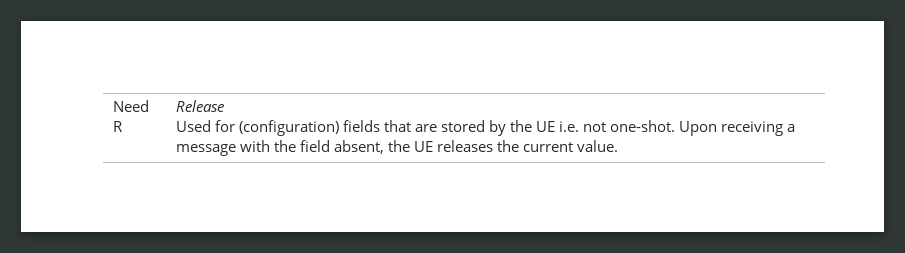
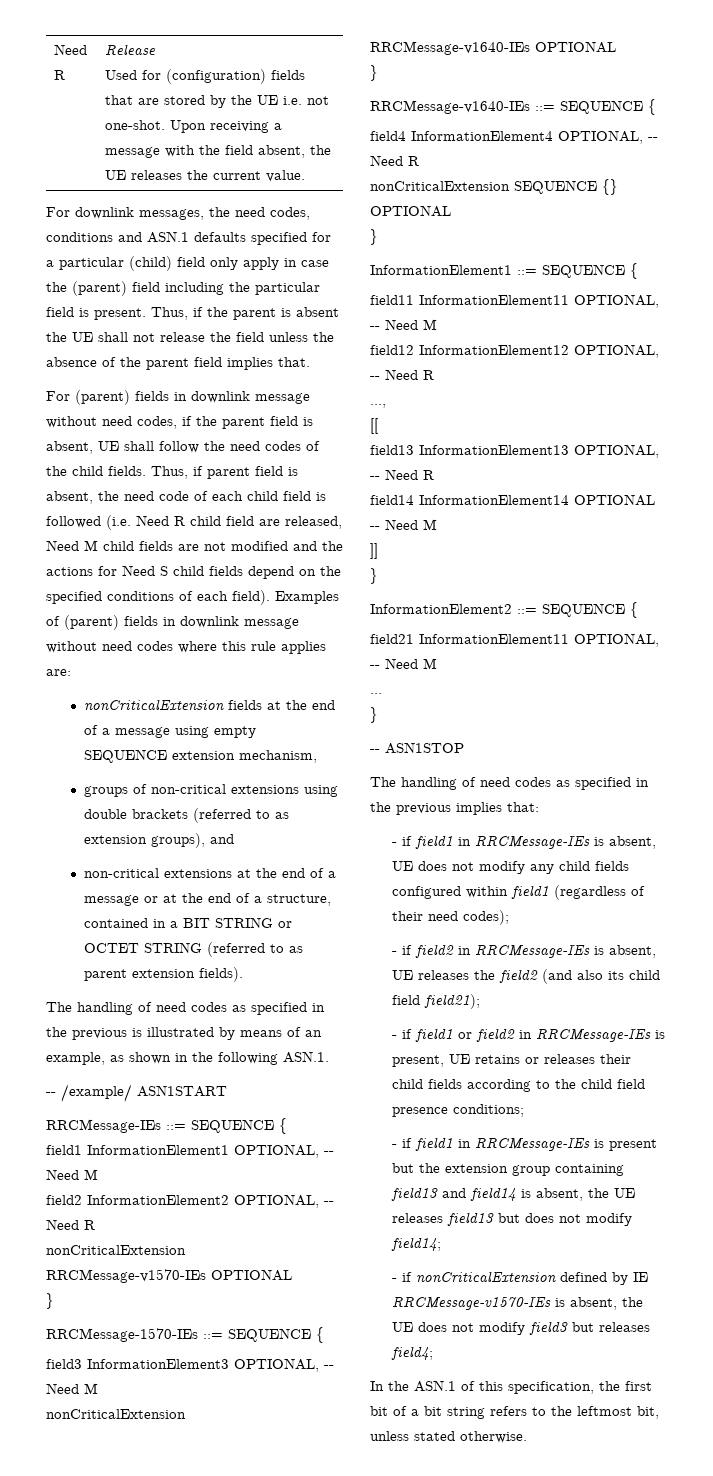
+ For downlink messages, the need codes, conditions and ASN.1 defaults specified for a particular (child) field only apply in case the (parent) field including the particular field is present. Thus, if the parent is absent the UE shall not release the field unless the absence of the parent field implies that.
+ For (parent) fields in downlink message without need codes, if the parent field is absent, UE shall follow the need codes of the child fields. Thus, if parent field is absent, the need code of each child field is followed (i.e. Need R child field are released, Need M child fields are not modified and the actions for Need S child fields depend on the specified conditions of each field). Examples of (parent) fields in downlink message without need codes where this rule applies are:
+ nonCriticalExtension fields at the end of a message using empty SEQUENCE extension mechanism,
+ groups of non-critical extensions using double brackets (referred to as extension groups), and
+ non-critical extensions at the end of a message or at the end of a structure, contained in a BIT STRING or OCTET STRING (referred to as parent extension fields).
+ The handling of need codes as specified in the previous is illustrated by means of an example, as shown in the following ASN.1.
+ -- /example/ ASN1START
+ RRCMessage-IEs ::= SEQUENCE {
+ field1 InformationElement1 OPTIONAL, -- Need M
+ field2 InformationElement2 OPTIONAL, -- Need R
+ nonCriticalExtension RRCMessage-v1570-IEs OPTIONAL
+ }
+ RRCMessage-1570-IEs ::= SEQUENCE {
+ field3 InformationElement3 OPTIONAL, -- Need M
+ nonCriticalExtension RRCMessage-v1640-IEs OPTIONAL
+ }
+ RRCMessage-v1640-IEs ::= SEQUENCE {
+ field4 InformationElement4 OPTIONAL, -- Need R
+ nonCriticalExtension SEQUENCE {} OPTIONAL
+ }
+ InformationElement1 ::= SEQUENCE {
+ field11 InformationElement11 OPTIONAL, -- Need M
+ field12 InformationElement12 OPTIONAL, -- Need R
+ ...,
+ [[
+ field13 InformationElement13 OPTIONAL, -- Need R
+ field14 InformationElement14 OPTIONAL -- Need M
+ ]]
+ }
+ InformationElement2 ::= SEQUENCE {
+ field21 InformationElement11 OPTIONAL, -- Need M
+ ...
+ }
+ -- ASN1STOP
+ The handling of need codes as specified in the previous implies that:
+ - if field1 in RRCMessage-IEs is absent, UE does not modify any child fields configured within field1 (regardless of their need codes);
+ - if field2 in RRCMessage-IEs is absent, UE releases the field2 (and also its child field field21);
+ - if field1 or field2 in RRCMessage-IEs is present, UE retains or releases their child fields according to the child field presence conditions;
+ - if field1 in RRCMessage-IEs is present but the extension group containing field13 and field14 is absent, the UE releases field13 but does not modify field14;
+ - if nonCriticalExtension defined by IE RRCMessage-v1570-IEs is absent, the UE does not modify field3 but releases field4;
+ In the ASN.1 of this specification, the first bit of a bit string refers to the leftmost bit, unless stated otherwise.

